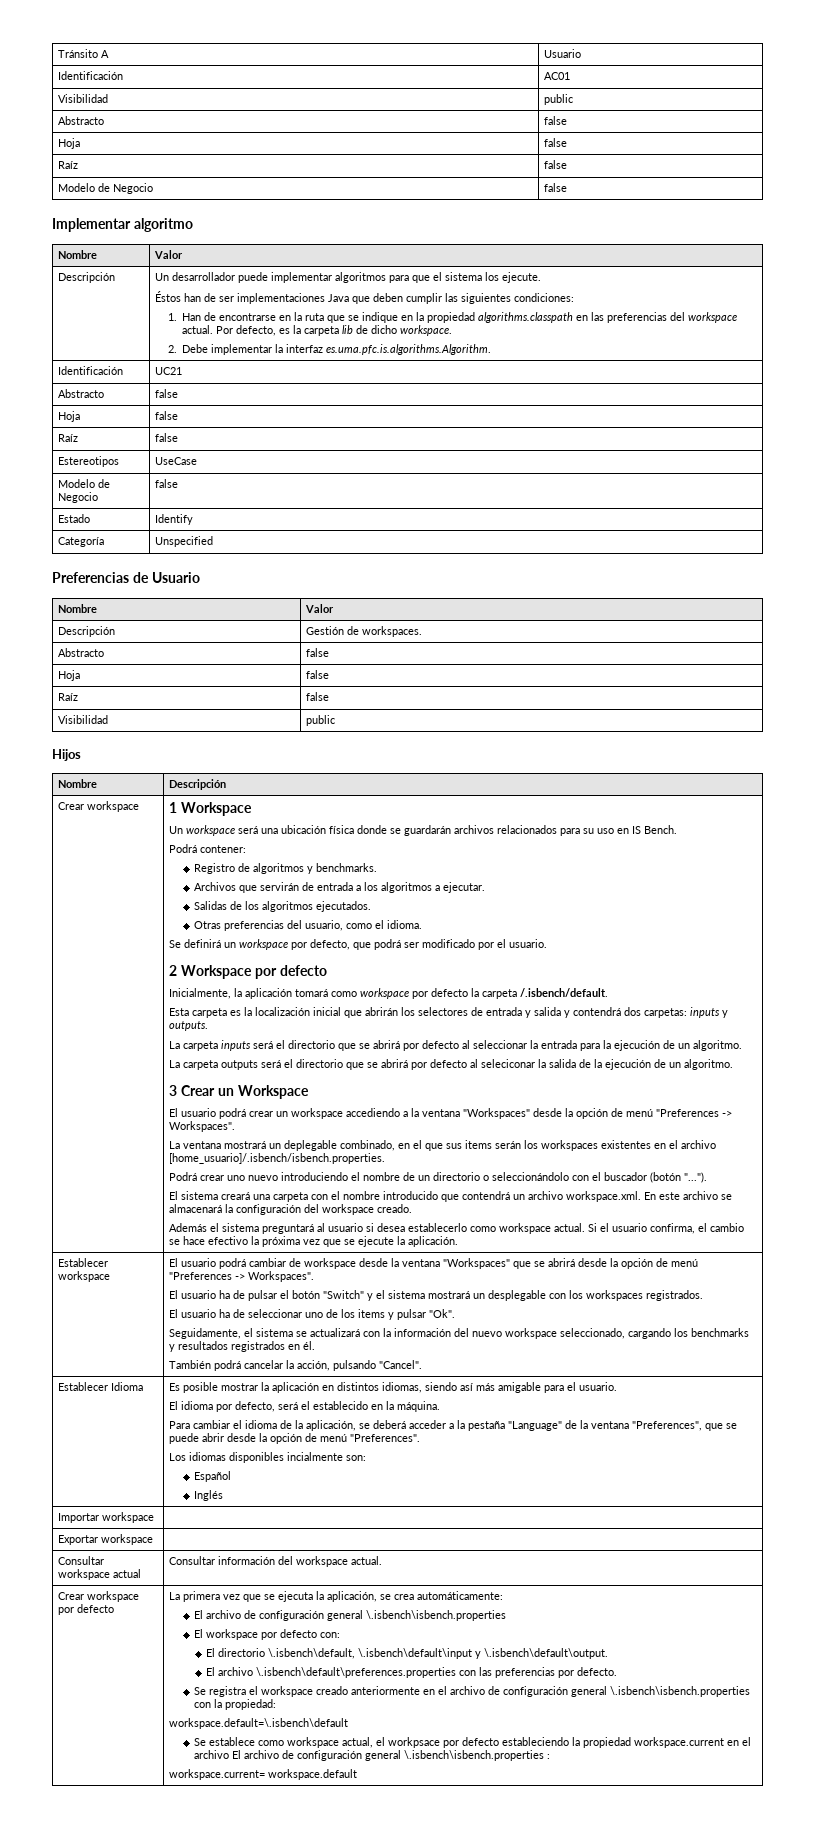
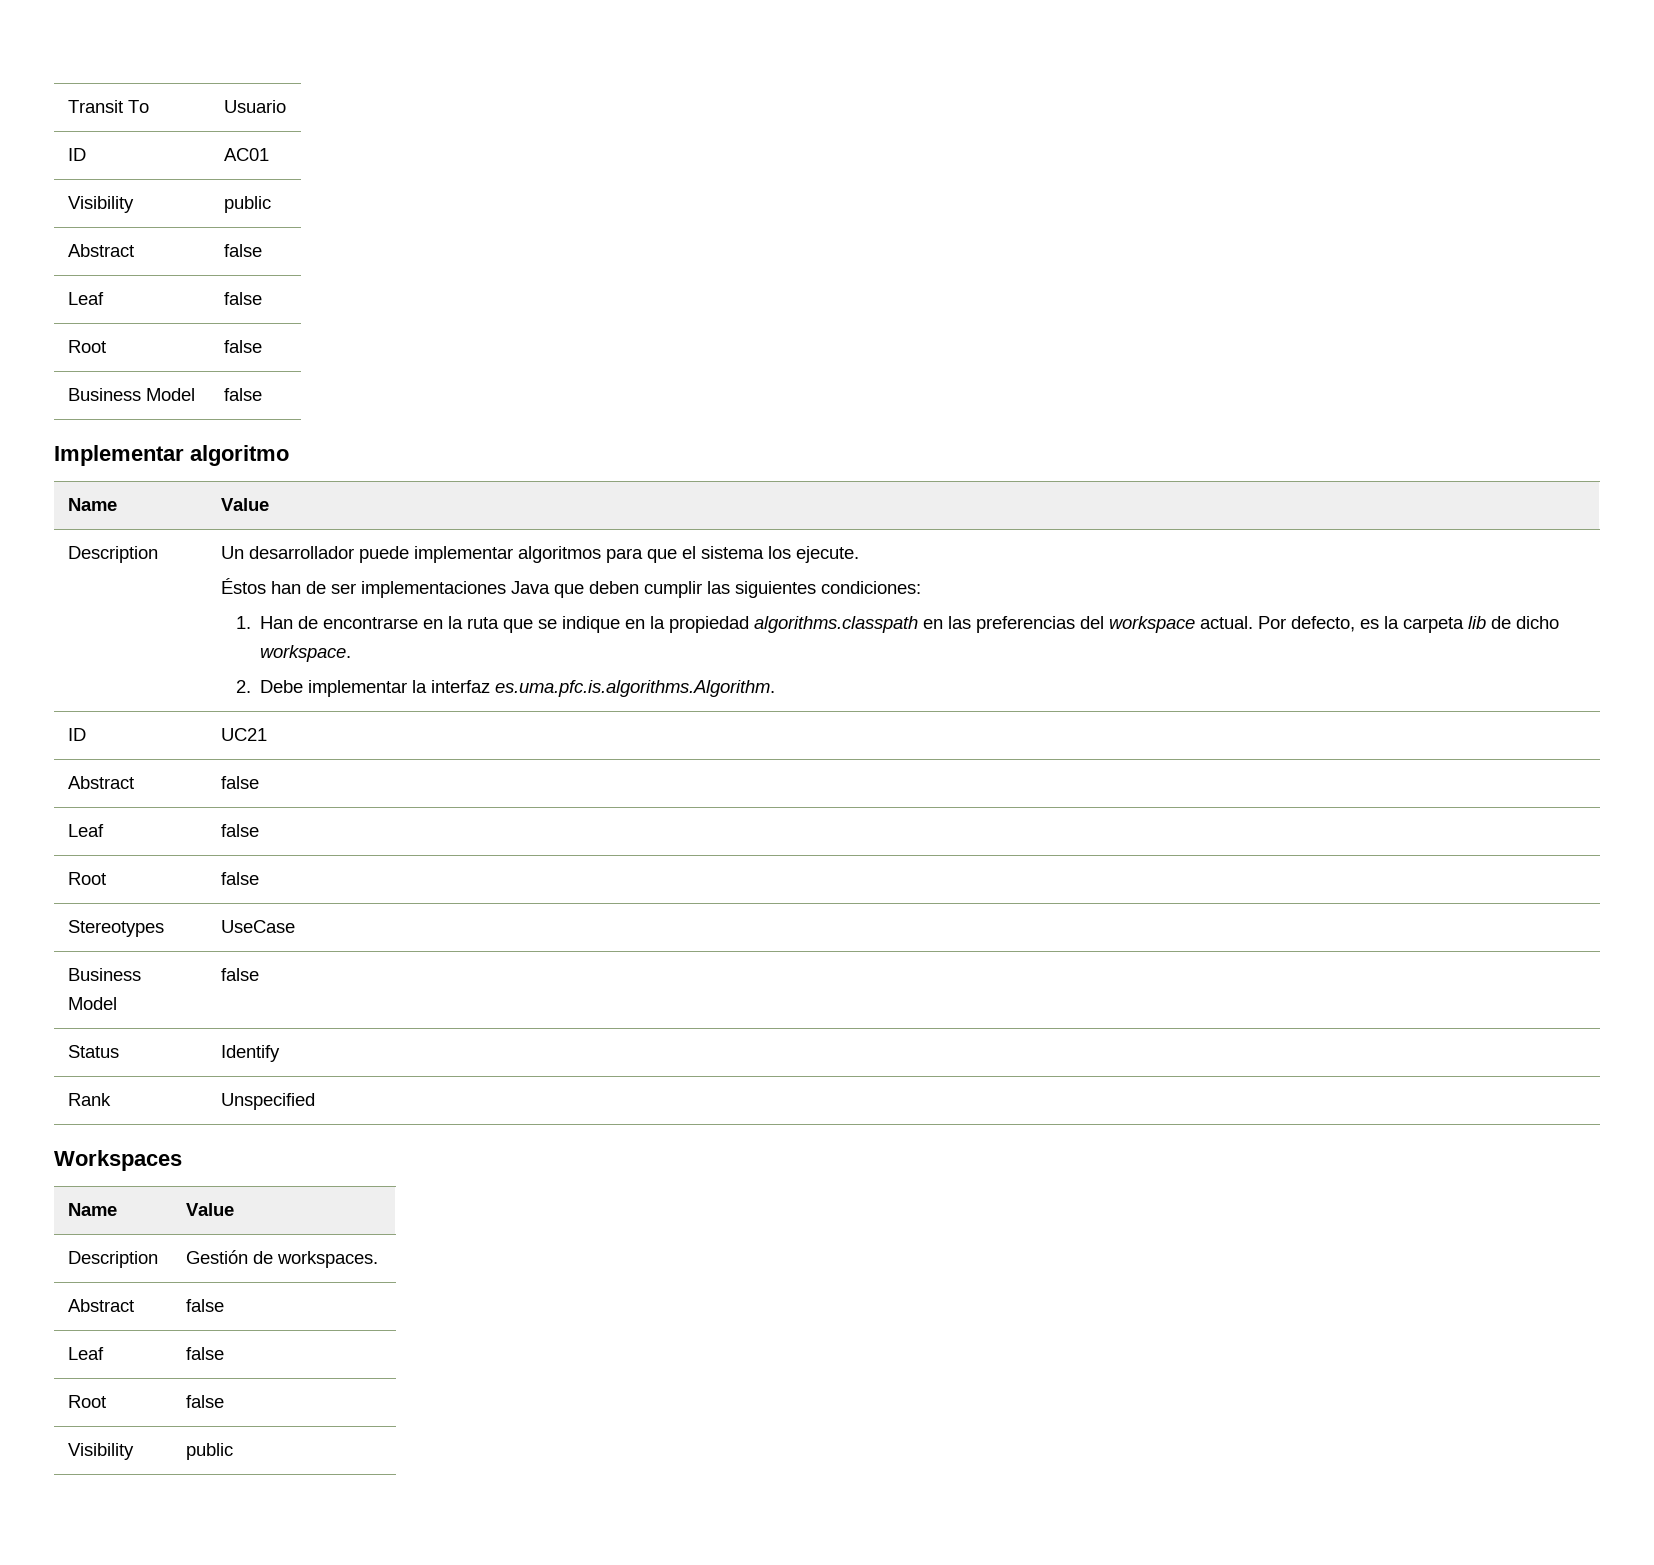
- Tránsito A | Usuario
- Identificación | AC01
- Visibilidad | public
- Abstracto | false
- Hoja | false
- Raíz | false
- Modelo de Negocio | false
+ Transit To | Usuario
+ ID | AC01
+ Visibility | public
+ Abstract | false
+ Leaf | false
+ Root | false
+ Business Model | false
  Implementar algoritmo
- Nombre | Valor
- Descripción
+ Name | Value
+ Description
- Identificación | UC21
- Abstracto | false
- Hoja | false
- Raíz | false
- Estereotipos | UseCase
- Modelo de Negocio | false
- Estado | Identify
+ ID | UC21
+ Abstract | false
+ Leaf | false
+ Root | false
+ Stereotypes | UseCase
+ Business Model | false
+ Status | Identify
- Categoría | Unspecified
+ Rank | Unspecified
- Preferencias de Usuario
- Nombre | Valor
- Descripción | Gestión de workspaces.
- Abstracto | false
- Hoja | false
- Raíz | false
- Visibilidad | public
- Hijos
- Nombre | Descripción
- Crear workspace | 1 Workspace
- Un workspace será una ubicación física donde se guardarán archivos relacionados para su uso en IS Bench.
- Podrá contener:
- Registro de algoritmos y benchmarks.
- Archivos que servirán de entrada a los algoritmos a ejecutar.
- Salidas de los algoritmos ejecutados.
- Otras preferencias del usuario, como el idioma.
- Se definirá un workspace por defecto, que podrá ser modificado por el usuario.
- 2 Workspace por defecto
- Inicialmente, la aplicación tomará como workspace por defecto la carpeta /.isbench/default.
- Esta carpeta es la localización inicial que abrirán los selectores de entrada y salida y contendrá dos carpetas: inputs y outputs.
- La carpeta inputs será el directorio que se abrirá por defecto al seleccionar la entrada para la ejecución de un algoritmo.
- La carpeta outputs será el directorio que se abrirá por defecto al seleciconar la salida de la ejecución de un algoritmo.
- 3 Crear un Workspace
- El usuario podrá crear un workspace accediendo a la ventana "Workspaces" desde la opción de menú "Preferences -> Workspaces".
- La ventana mostrará un deplegable combinado, en el que sus items serán los workspaces existentes en el archivo [home_usuario]/.isbench/isbench.properties.
- Podrá crear uno nuevo introduciendo el nombre de un directorio o seleccionándolo con el buscador (botón "...").
- El sistema creará una carpeta con el nombre introducido que contendrá un archivo workspace.xml. En este archivo se almacenará la configuración del workspace creado.
- Además el sistema preguntará al usuario si desea establecerlo como workspace actual. Si el usuario confirma, el cambio se hace efectivo la próxima vez que se ejecute la aplicación.
- Establecer workspace | El usuario podrá cambiar de workspace desde la ventana "Workspaces" que se abrirá desde la opción de menú "Preferences -> Workspaces".
- El usuario ha de pulsar el botón "Switch" y el sistema mostrará un desplegable con los workspaces registrados.
- El usuario ha de seleccionar uno de los items y pulsar "Ok".
- Seguidamente, el sistema se actualizará con la información del nuevo workspace seleccionado, cargando los benchmarks y resultados registrados en él.
- También podrá cancelar la acción, pulsando "Cancel".
- Establecer Idioma | Es posible mostrar la aplicación en distintos idiomas, siendo así más amigable para el usuario.
- El idioma por defecto, será el establecido en la máquina.
- Para cambiar el idioma de la aplicación, se deberá acceder a la pestaña "Language" de la ventana "Preferences", que se puede abrir desde la opción de menú "Preferences".
- Los idiomas disponibles incialmente son:
- Español
- Inglés
- Importar workspace |
- Exportar workspace |
- Consultar workspace actual | Consultar información del workspace actual.
- Crear workspace por defecto | La primera vez que se ejecuta la aplicación, se crea automáticamente:
- El archivo de configuración general \.isbench\isbench.properties
- El workspace por defecto con:
- El directorio \.isbench\default, \.isbench\default\input y \.isbench\default\output.
- El archivo \.isbench\default\preferences.properties con las preferencias por defecto.
- Se registra el workspace creado anteriormente en el archivo de configuración general \.isbench\isbench.properties con la propiedad:
- workspace.default=\.isbench\default
- Se establece como workspace actual, el workpsace por defecto estableciendo la propiedad workspace.current en el archivo El archivo de configuración general \.isbench\isbench.properties :
- workspace.current= workspace.default
+ Workspaces
+ Name | Value
+ Description | Gestión de workspaces.
+ Abstract | false
+ Leaf | false
+ Root | false
+ Visibility | public

